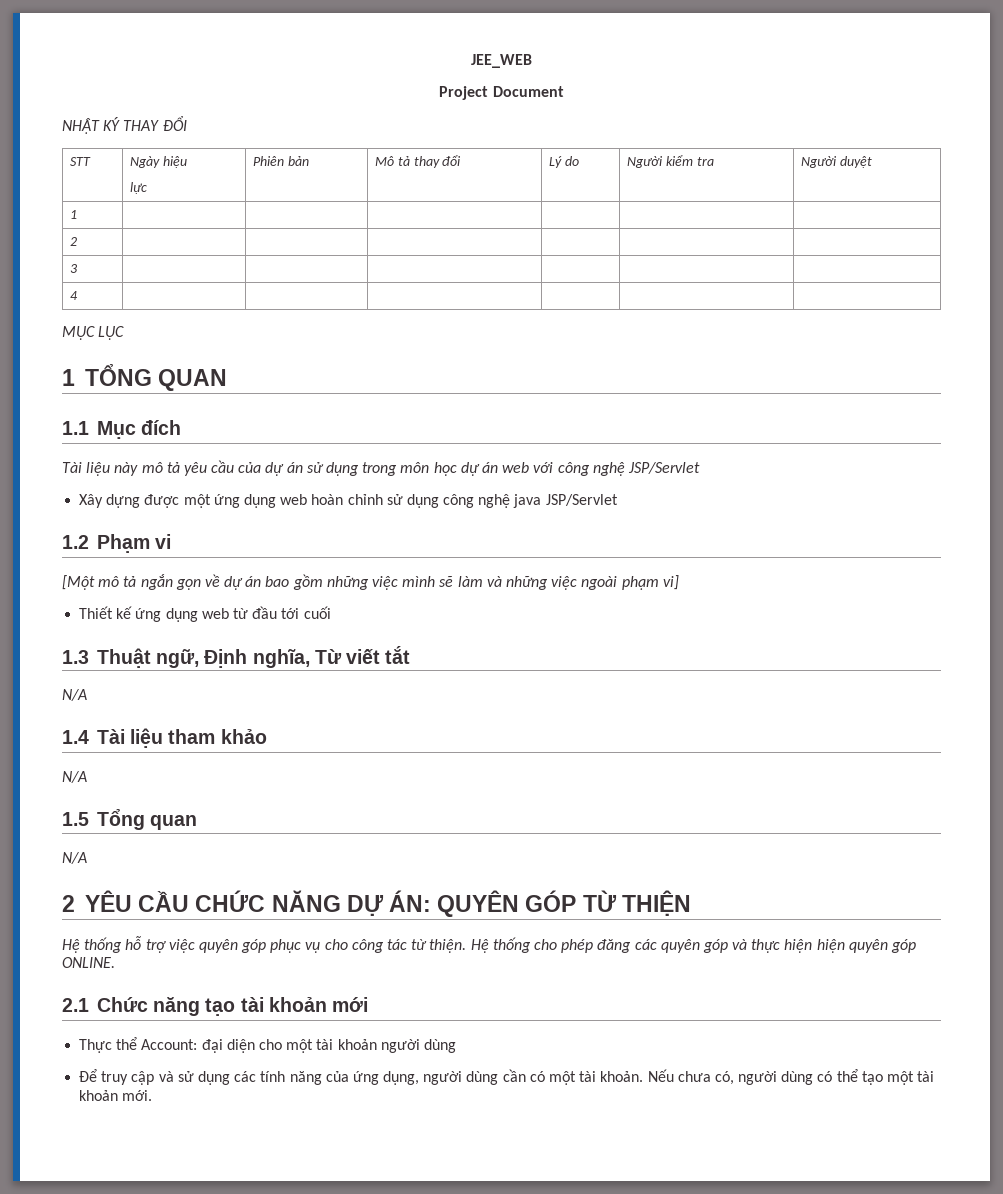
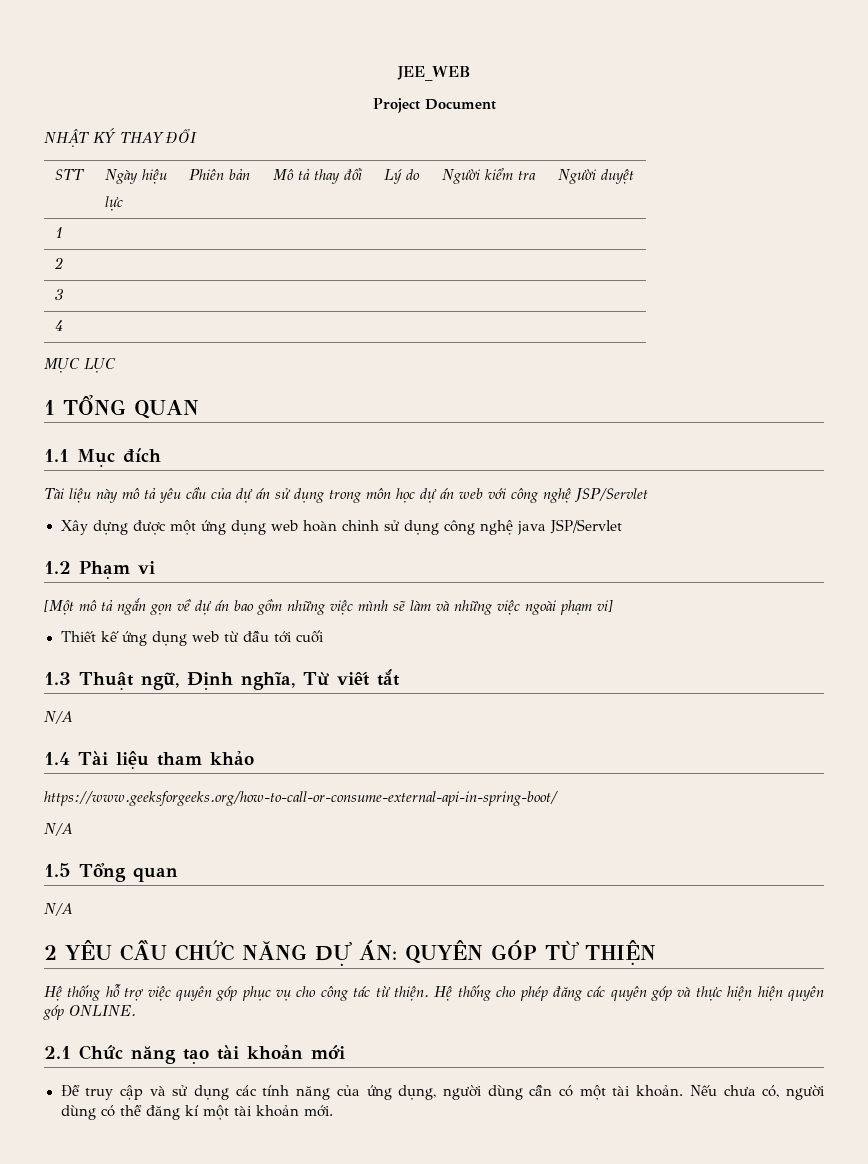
+ https://www.geeksforgeeks.org/how-to-call-or-consume-external-api-in-spring-boot/
- Thực thể Account: đại diện cho một tài khoản người dùng
- Nếu chưa có, người dùng có thể tạo một tài khoản mới.
+ Nếu chưa có, người dùng có thể đăng kí một tài khoản mới.

